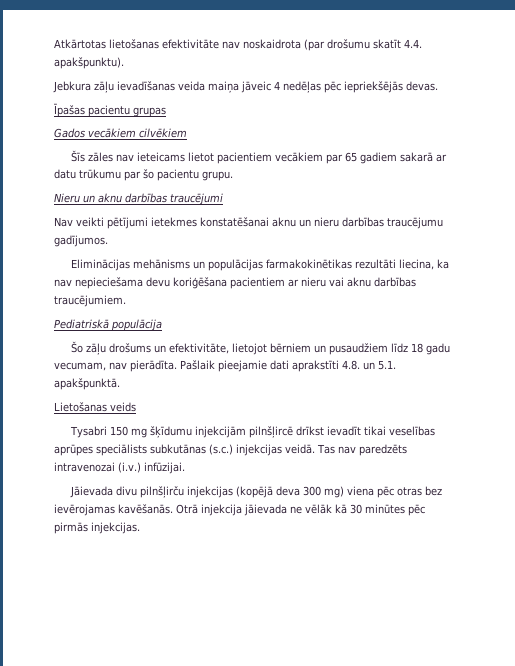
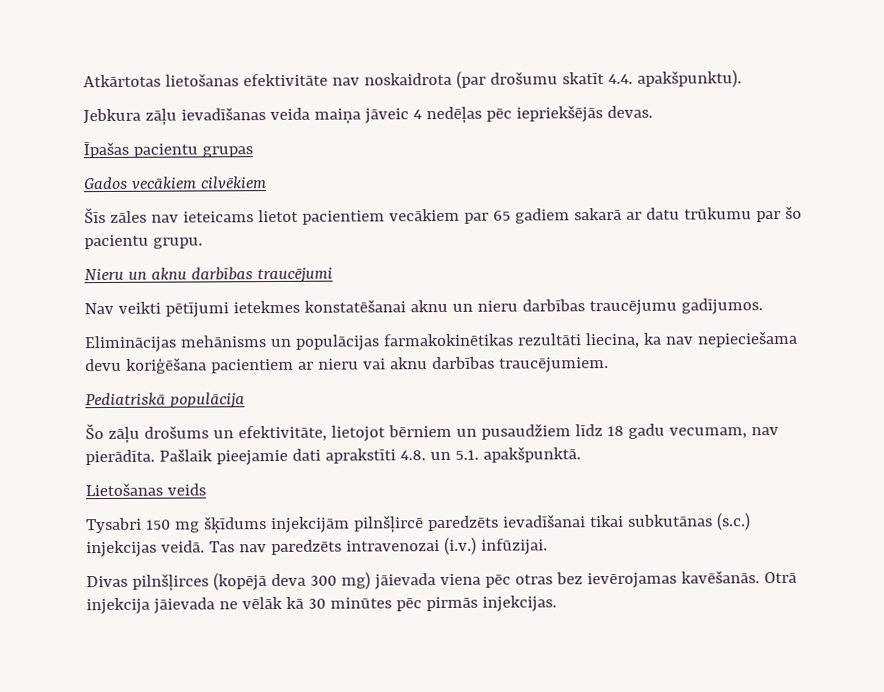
- Tysabri 150 mg šķīdumu injekcijām pilnšļircē drīkst ievadīt tikai veselības aprūpes speciālists subkutānas (s.c.) injekcijas veidā.
+ Tysabri 150 mg šķīdums injekcijām pilnšļircē paredzēts ievadīšanai tikai subkutānas (s.c.) injekcijas veidā.
- Jāievada divu pilnšļirču injekcijas (kopējā deva 300 mg) viena pēc otras bez ievērojamas kavēšanās.
+ Divas pilnšļirces (kopējā deva 300 mg) jāievada viena pēc otras bez ievērojamas kavēšanās.

